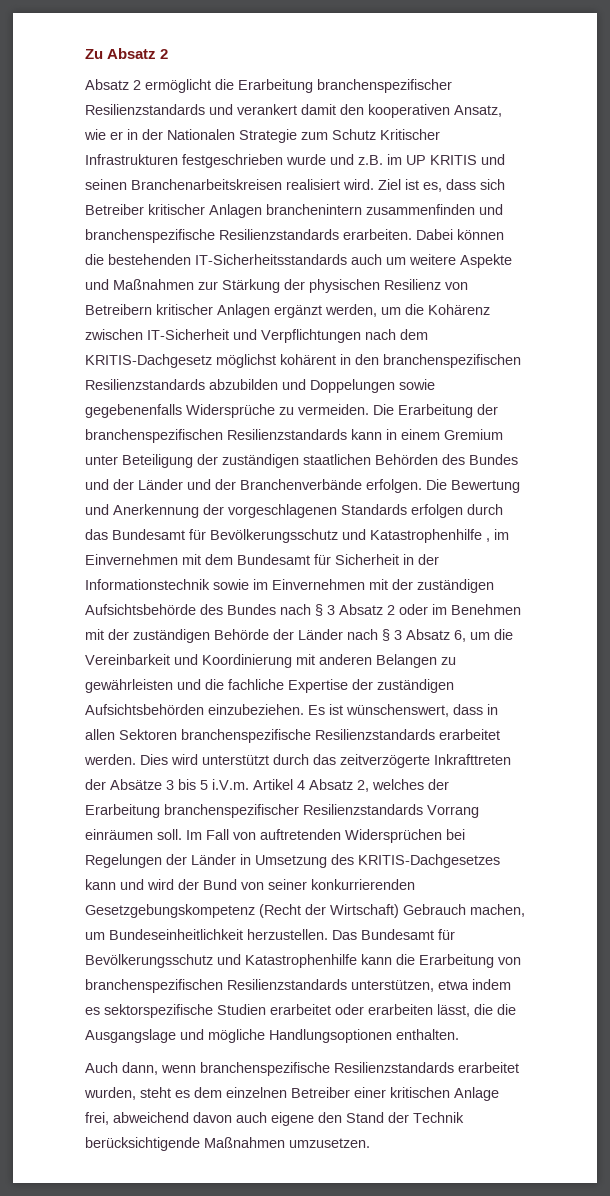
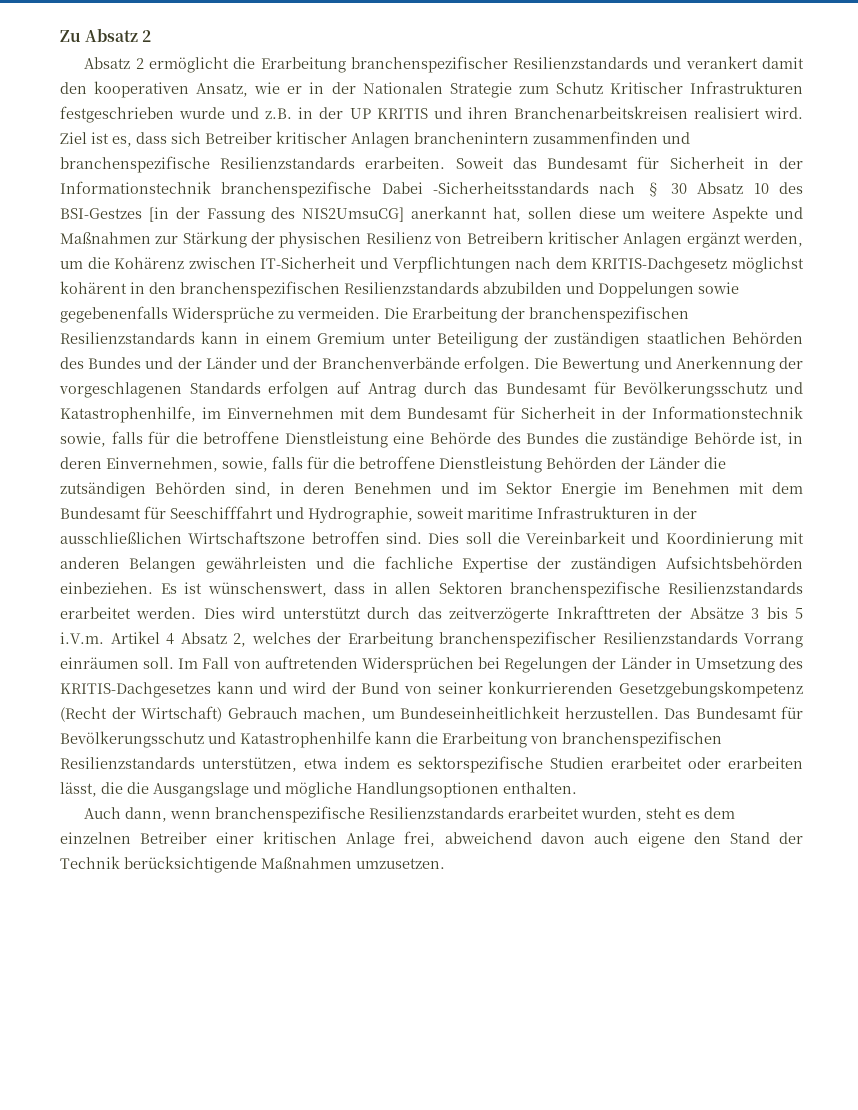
- Absatz 2 ermöglicht die Erarbeitung branchenspezifischer Resilienzstandards und verankert damit den kooperativen Ansatz, wie er in der Nationalen Strategie zum Schutz Kritischer Infrastrukturen festgeschrieben wurde und z.B. im UP KRITIS und seinen Branchenarbeitskreisen realisiert wird.
+ Absatz 2 ermöglicht die Erarbeitung branchenspezifischer Resilienzstandards und verankert damit den kooperativen Ansatz, wie er in der Nationalen Strategie zum Schutz Kritischer Infrastrukturen festgeschrieben wurde und z.B. in der UP KRITIS und ihren Branchenarbeitskreisen realisiert wird.
- Dabei können die bestehenden IT-Sicherheitsstandards auch um weitere Aspekte und Maßnahmen zur Stärkung der physischen Resilienz von Betreibern kritischer Anlagen ergänzt werden, um die Kohärenz zwischen IT-Sicherheit und Verpflichtungen nach dem KRITIS-Dachgesetz möglichst kohärent in den branchenspezifischen Resilienzstandards abzubilden und Doppelungen sowie gegebenenfalls Widersprüche zu vermeiden.
+ Soweit das Bundesamt für Sicherheit in der Informationstechnik branchenspezifische Dabei -Sicherheitsstandards nach § 30 Absatz 10 des BSI-Gestzes [in der Fassung des NIS2UmsuCG] anerkannt hat, sollen diese um weitere Aspekte und Maßnahmen zur Stärkung der physischen Resilienz von Betreibern kritischer Anlagen ergänzt werden, um die Kohärenz zwischen IT-Sicherheit und Verpflichtungen nach dem KRITIS-Dachgesetz möglichst kohärent in den branchenspezifischen Resilienzstandards abzubilden und Doppelungen sowie gegebenenfalls Widersprüche zu vermeiden.
- Die Bewertung und Anerkennung der vorgeschlagenen Standards erfolgen durch das Bundesamt für Bevölkerungsschutz und Katastrophenhilfe , im Einvernehmen mit dem Bundesamt für Sicherheit in der Informationstechnik sowie im Einvernehmen mit der zuständigen Aufsichtsbehörde des Bundes nach § 3 Absatz 2 oder im Benehmen mit der zuständigen Behörde der Länder nach § 3 Absatz 6, um die Vereinbarkeit und Koordinierung mit anderen Belangen zu gewährleisten und die fachliche Expertise der zuständigen Aufsichtsbehörden einzubeziehen.
+ Die Bewertung und Anerkennung der vorgeschlagenen Standards erfolgen auf Antrag durch das Bundesamt für Bevölkerungsschutz und Katastrophenhilfe, im Einvernehmen mit dem Bundesamt für Sicherheit in der Informationstechnik sowie, falls für die betroffene Dienstleistung eine Behörde des Bundes die zuständige Behörde ist, in deren Einvernehmen, sowie, falls für die betroffene Dienstleistung Behörden der Länder die zutsändigen Behörden sind, in deren Benehmen und im Sektor Energie im Benehmen mit dem Bundesamt für Seeschifffahrt und Hydrographie, soweit maritime Infrastrukturen in der ausschließlichen Wirtschaftszone betroffen sind. Dies soll die Vereinbarkeit und Koordinierung mit anderen Belangen gewährleisten und die fachliche Expertise der zuständigen Aufsichtsbehörden einbeziehen.

